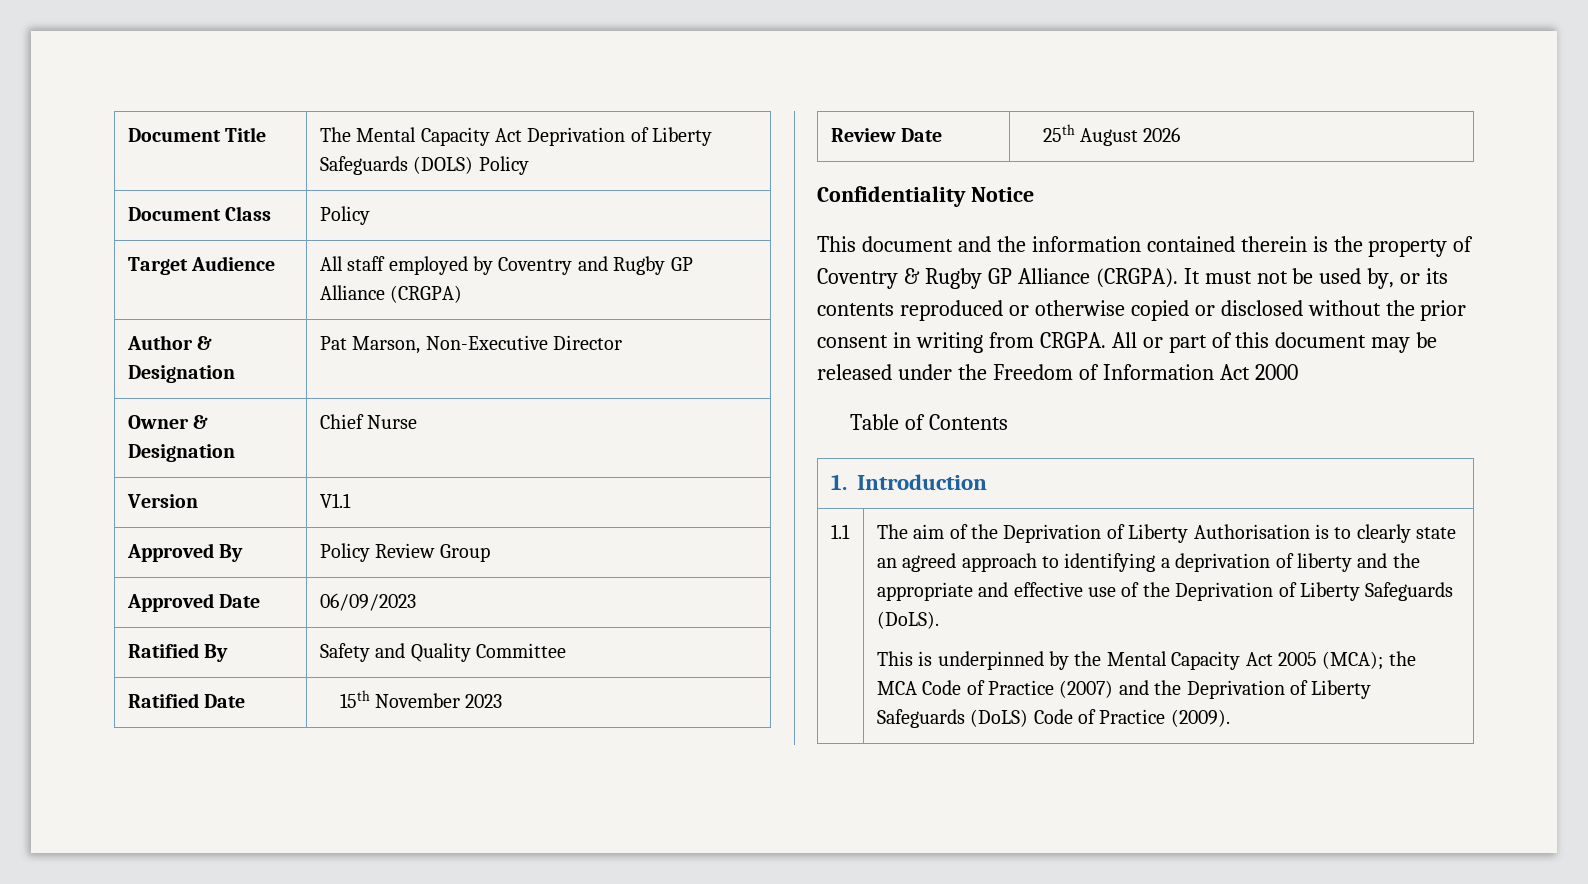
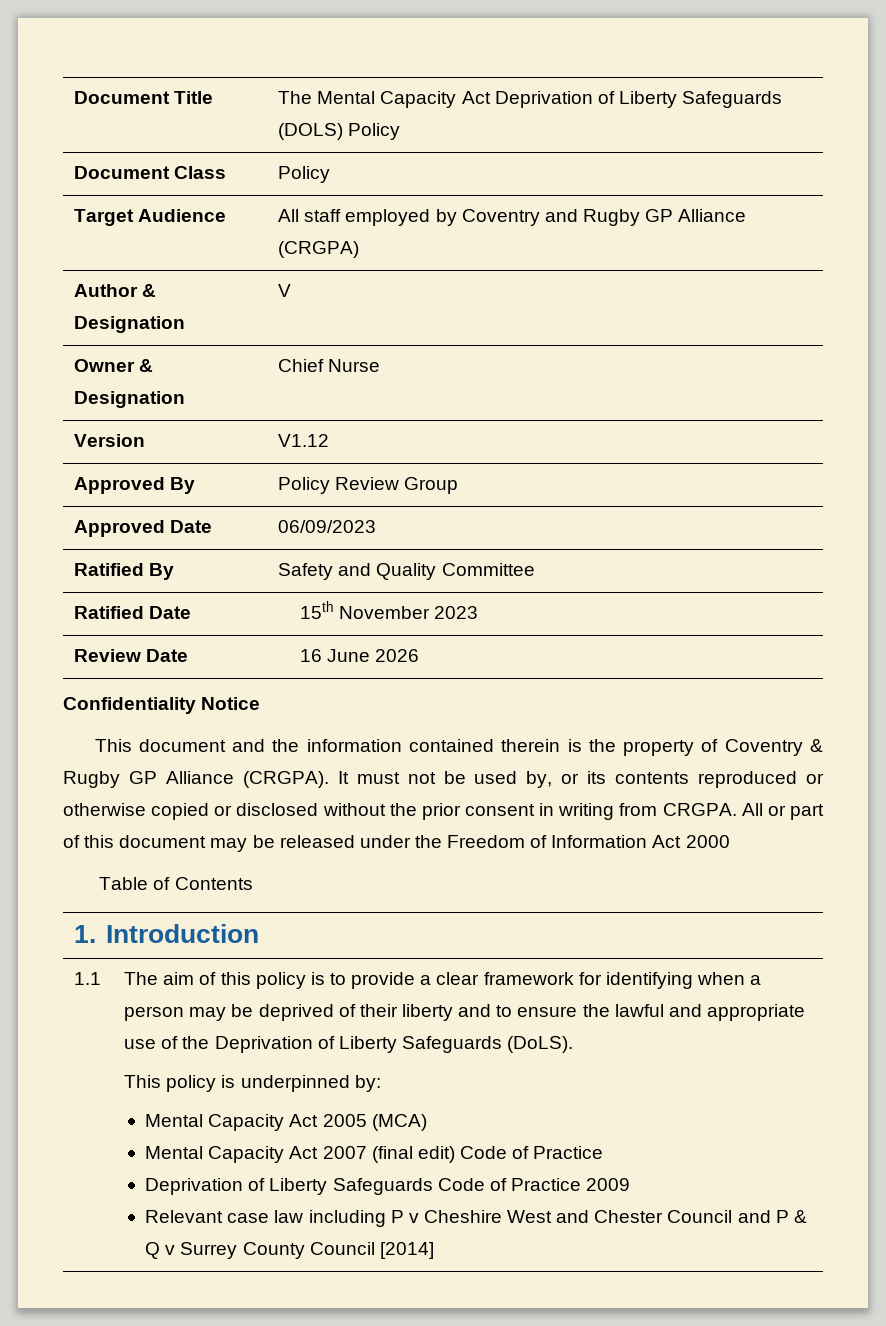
- Author & Designation | Pat Marson, Non-Executive Director
+ Author & Designation | V
- Version | V1.1
+ Version | V1.12
- Review Date | 25th August 2026
+ Review Date | 16 June 2026
- The aim of the Deprivation of Liberty Authorisation is to clearly state an agreed approach to identifying a deprivation of liberty and the appropriate and effective use of the Deprivation of Liberty Safeguards (DoLS).
+ The aim of this policy is to provide a clear framework for identifying when a person may be deprived of their liberty and to ensure the lawful and appropriate use of the Deprivation of Liberty Safeguards (DoLS).
- This is underpinned by the Mental Capacity Act 2005 (MCA); the MCA Code of Practice (2007) and the Deprivation of Liberty Safeguards (DoLS) Code of Practice (2009).
+ This policy is underpinned by:
+ Mental Capacity Act 2005 (MCA)
+ Mental Capacity Act 2007 (final edit) Code of Practice
+ Deprivation of Liberty Safeguards Code of Practice 2009
+ Relevant case law including P v Cheshire West and Chester Council and P & Q v Surrey County Council [2014]

